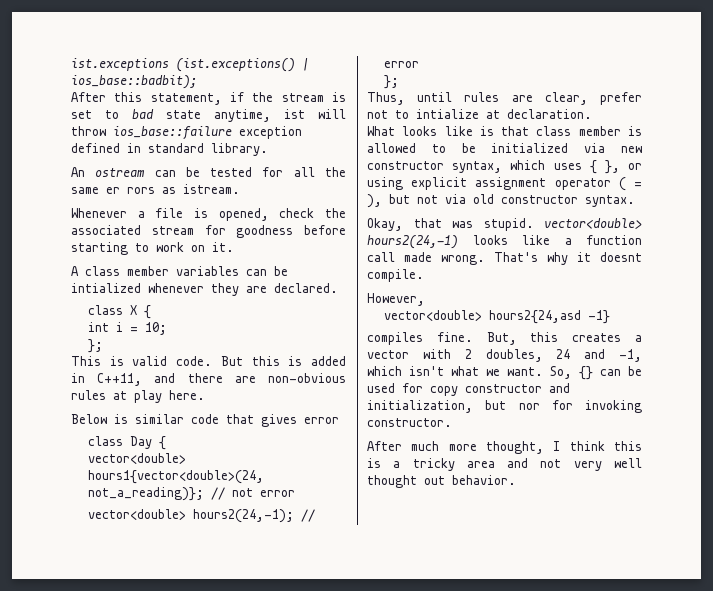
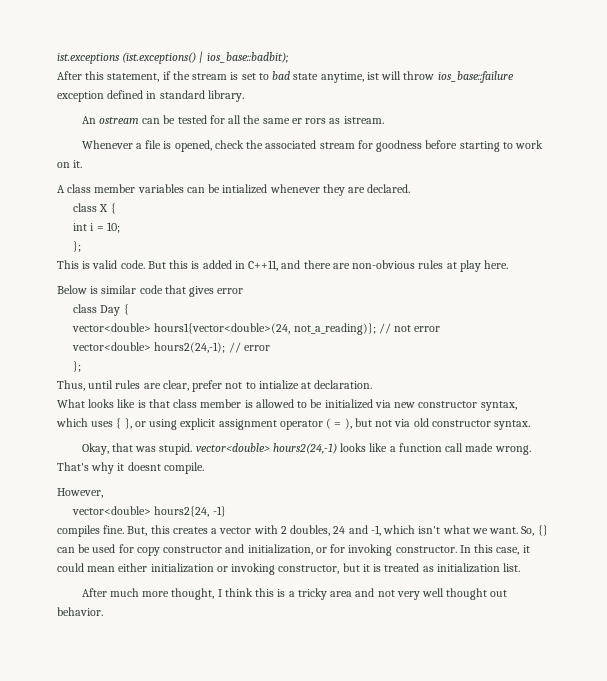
- vector<double> hours2{24,asd -1}
+ vector<double> hours2{24, -1}
- So, {} can be used for copy constructor and initialization, but nor for invoking constructor.
+ So, {} can be used for copy constructor and initialization, or for invoking constructor. In this case, it could mean either initialization or invoking constructor, but it is treated as initialization list.

